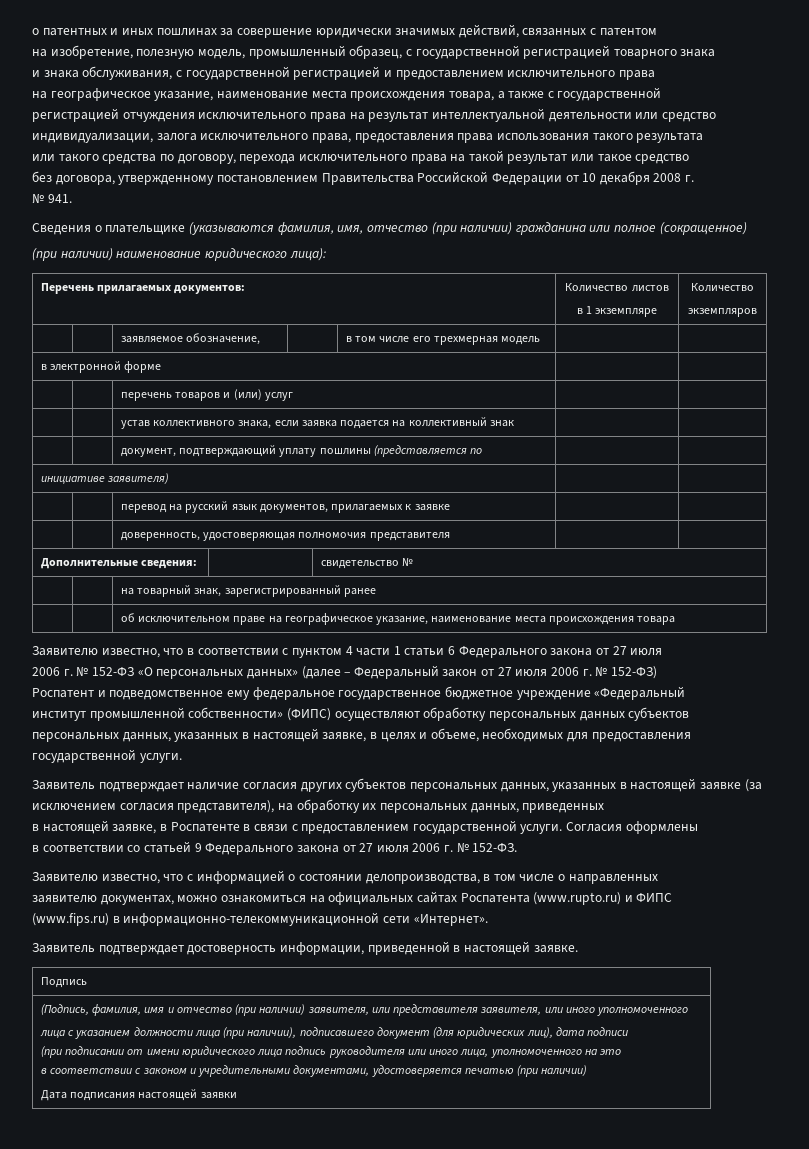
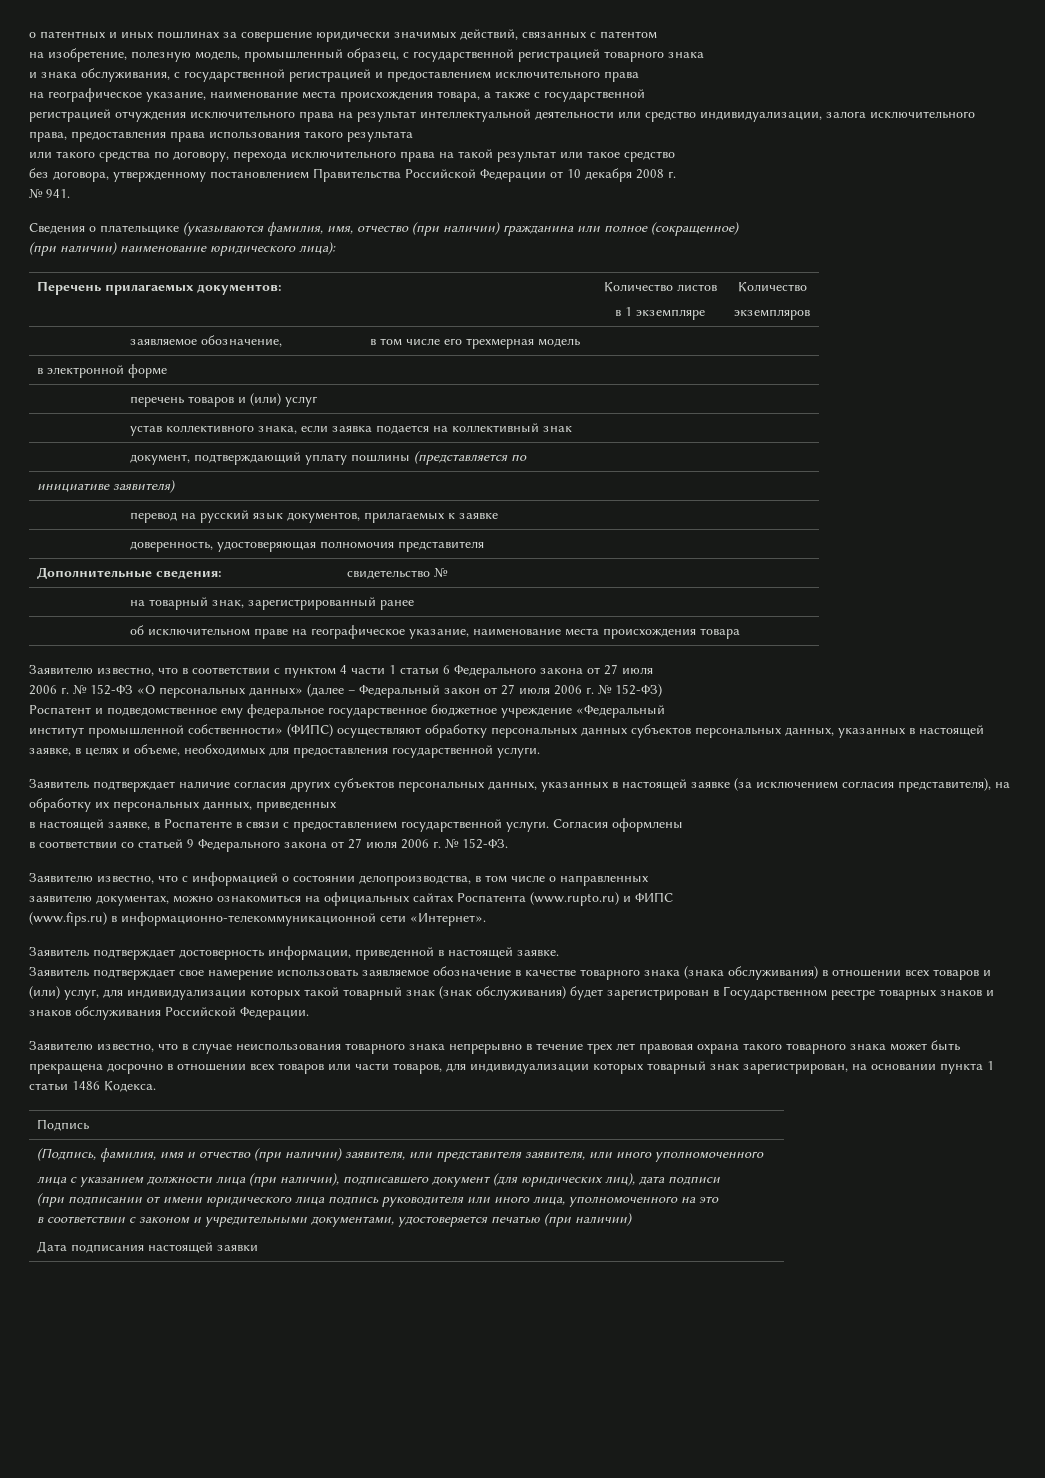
+ Заявитель подтверждает свое намерение использовать заявляемое обозначение в качестве товарного знака (знака обслуживания) в отношении всех товаров и (или) услуг, для индивидуализации которых такой товарный знак (знак обслуживания) будет зарегистрирован в Государственном реестре товарных знаков и знаков обслуживания Российской Федерации.
+ Заявителю известно, что в случае неиспользования товарного знака непрерывно в течение трех лет правовая охрана такого товарного знака может быть прекращена досрочно в отношении всех товаров или части товаров, для индивидуализации которых товарный знак зарегистрирован, на основании пункта 1 статьи 1486 Кодекса.

